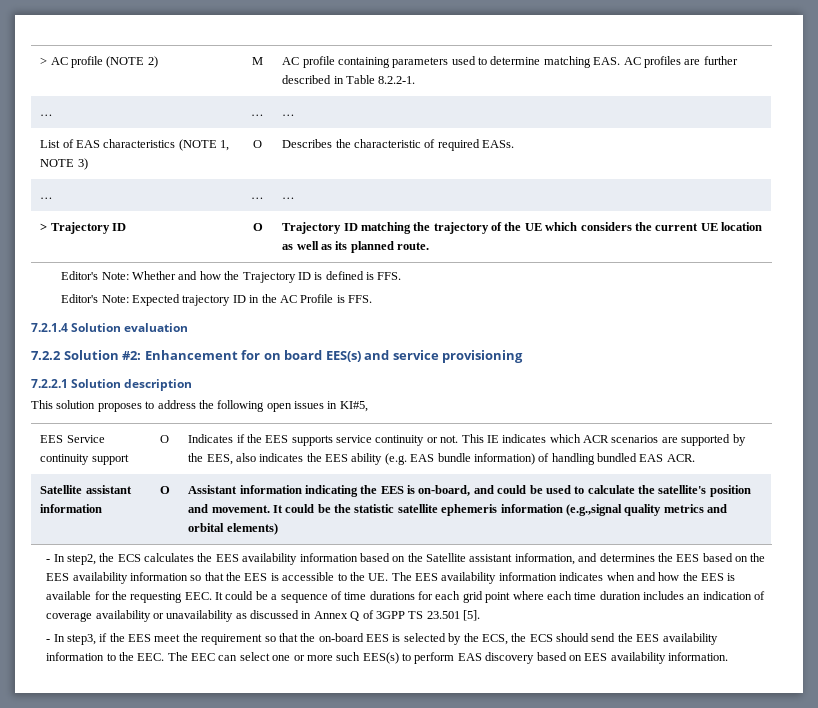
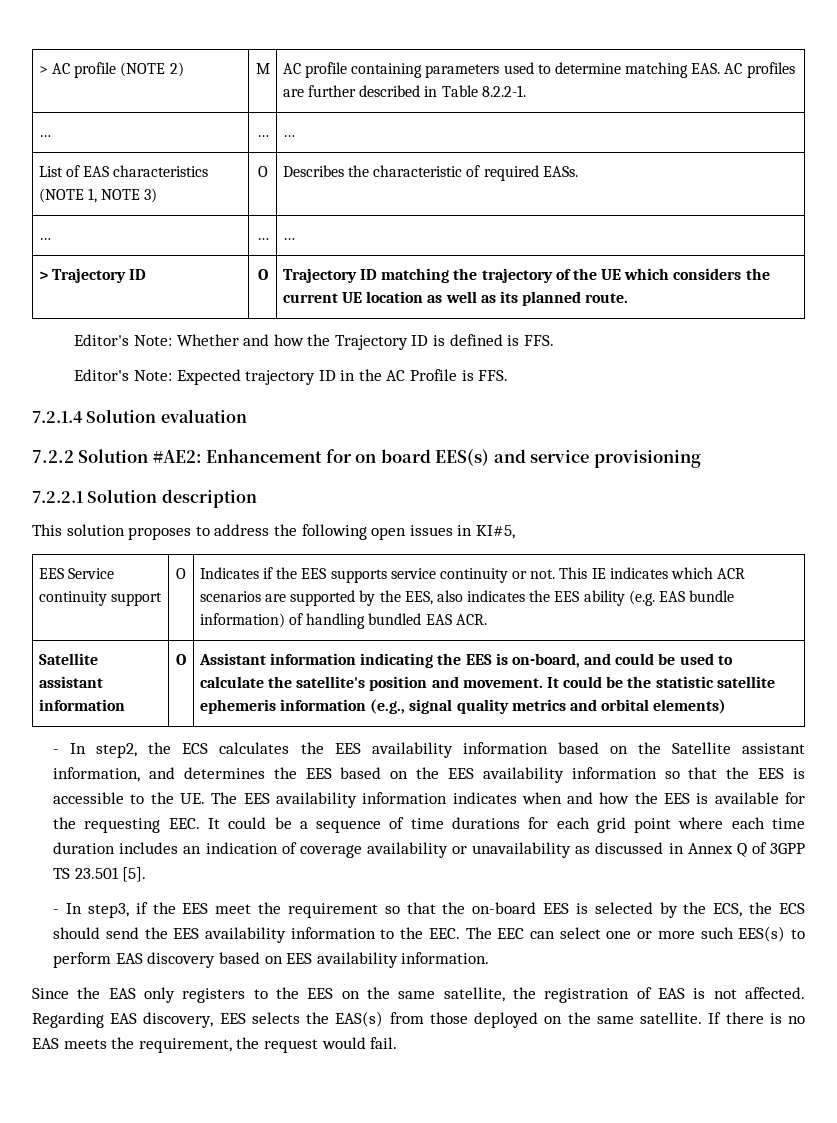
- 7.2.2 Solution #2: Enhancement for on board EES(s) and service provisioning
+ 7.2.2 Solution #AE2: Enhancement for on board EES(s) and service provisioning
- Satellite assistant information | O | Assistant information indicating the EES is on-board, and could be used to calculate the satellite's position and movement. It could be the statistic satellite ephemeris information (e.g.,signal quality metrics and orbital elements)
+ Satellite assistant information | O | Assistant information indicating the EES is on-board, and could be used to calculate the satellite's position and movement. It could be the statistic satellite ephemeris information (e.g., signal quality metrics and orbital elements)
+ Since the EAS only registers to the EES on the same satellite, the registration of EAS is not affected. Regarding EAS discovery, EES selects the EAS(s) from those deployed on the same satellite. If there is no EAS meets the requirement, the request would fail.

